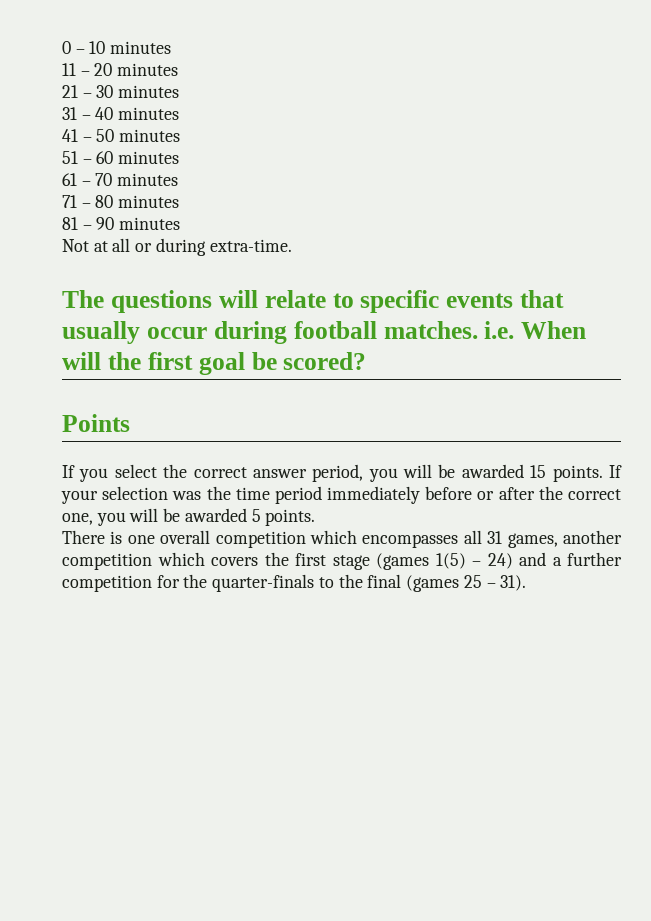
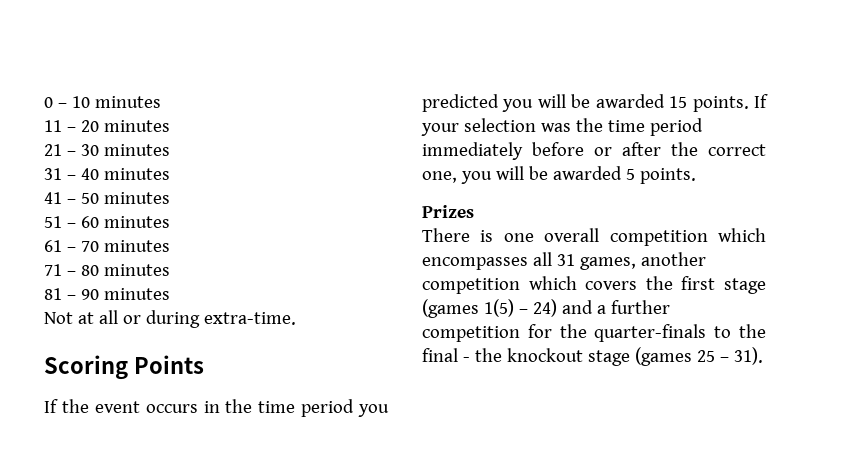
- The questions will relate to specific events that usually occur during football matches. i.e. When will the first goal be scored?
- Points
- If you select the correct answer period, you will be awarded 15 points.
+ Scoring Points
+ If the event occurs in the time period you predicted you will be awarded 15 points.
+ Prizes
- There is one overall competition which encompasses all 31 games, another competition which covers the first stage (games 1(5) – 24) and a further competition for the quarter-finals to the final (games 25 – 31).
+ There is one overall competition which encompasses all 31 games, another competition which covers the first stage (games 1(5) – 24) and a further competition for the quarter-finals to the final - the knockout stage (games 25 – 31).

